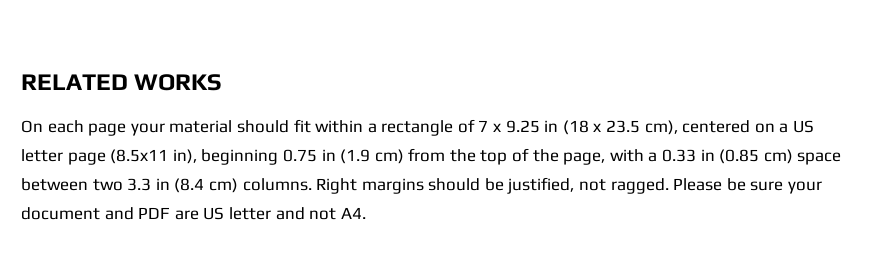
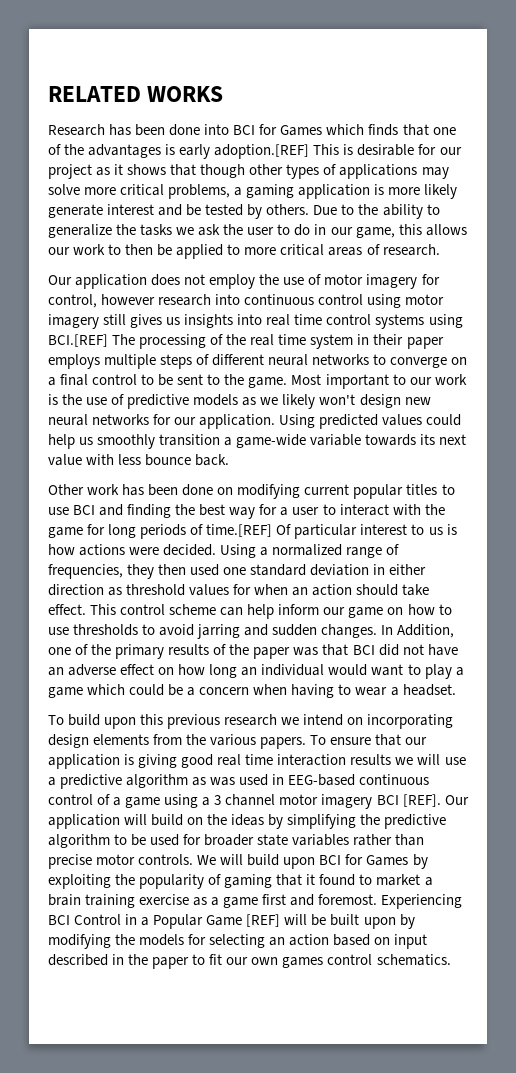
- On each page your material should fit within a rectangle of 7 x 9.25 in (18 x 23.5 cm), centered on a US letter page (8.5x11 in), beginning 0.75 in (1.9 cm) from the top of the page, with a 0.33 in (0.85 cm) space between two 3.3 in (8.4 cm) columns. Right margins should be justified, not ragged. Please be sure your document and PDF are US letter and not A4.
+ Research has been done into BCI for Games which finds that one of the advantages is early adoption.[REF] This is desirable for our project as it shows that though other types of applications may solve more critical problems, a gaming application is more likely generate interest and be tested by others. Due to the ability to generalize the tasks we ask the user to do in our game, this allows our work to then be applied to more critical areas of research.
+ Our application does not employ the use of motor imagery for control, however research into continuous control using motor imagery still gives us insights into real time control systems using BCI.[REF] The processing of the real time system in their paper employs multiple steps of different neural networks to converge on a final control to be sent to the game. Most important to our work is the use of predictive models as we likely won't design new neural networks for our application. Using predicted values could help us smoothly transition a game-wide variable towards its next value with less bounce back.
+ Other work has been done on modifying current popular titles to use BCI and finding the best way for a user to interact with the game for long periods of time.[REF] Of particular interest to us is how actions were decided. Using a normalized range of frequencies, they then used one standard deviation in either direction as threshold values for when an action should take effect. This control scheme can help inform our game on how to use thresholds to avoid jarring and sudden changes. In Addition, one of the primary results of the paper was that BCI did not have an adverse effect on how long an individual would want to play a game which could be a concern when having to wear a headset.
+ To build upon this previous research we intend on incorporating design elements from the various papers. To ensure that our application is giving good real time interaction results we will use a predictive algorithm as was used in EEG-based continuous control of a game using a 3 channel motor imagery BCI [REF]. Our application will build on the ideas by simplifying the predictive algorithm to be used for broader state variables rather than precise motor controls. We will build upon BCI for Games by exploiting the popularity of gaming that it found to market a brain training exercise as a game first and foremost. Experiencing BCI Control in a Popular Game [REF] will be built upon by modifying the models for selecting an action based on input described in the paper to fit our own games control schematics.

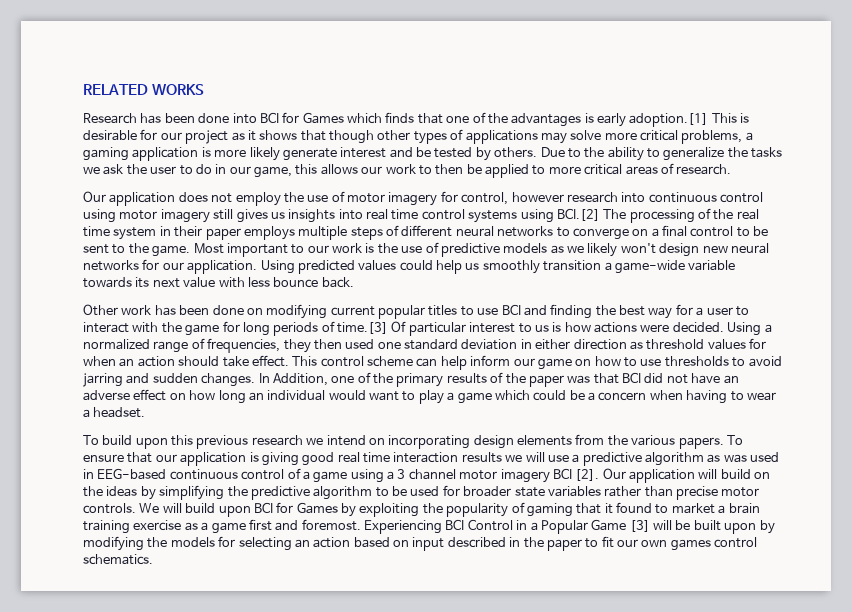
- Research has been done into BCI for Games which finds that one of the advantages is early adoption.[REF] This is desirable for our project as it shows that though other types of applications may solve more critical problems, a gaming application is more likely generate interest and be tested by others.
+ Research has been done into BCI for Games which finds that one of the advantages is early adoption.[1] This is desirable for our project as it shows that though other types of applications may solve more critical problems, a gaming application is more likely generate interest and be tested by others.
- Our application does not employ the use of motor imagery for control, however research into continuous control using motor imagery still gives us insights into real time control systems using BCI.[REF] The processing of the real time system in their paper employs multiple steps of different neural networks to converge on a final control to be sent to the game.
+ Our application does not employ the use of motor imagery for control, however research into continuous control using motor imagery still gives us insights into real time control systems using BCI.[2] The processing of the real time system in their paper employs multiple steps of different neural networks to converge on a final control to be sent to the game.
- Other work has been done on modifying current popular titles to use BCI and finding the best way for a user to interact with the game for long periods of time.[REF] Of particular interest to us is how actions were decided.
+ Other work has been done on modifying current popular titles to use BCI and finding the best way for a user to interact with the game for long periods of time.[3] Of particular interest to us is how actions were decided.
- To ensure that our application is giving good real time interaction results we will use a predictive algorithm as was used in EEG-based continuous control of a game using a 3 channel motor imagery BCI [REF].
+ To ensure that our application is giving good real time interaction results we will use a predictive algorithm as was used in EEG-based continuous control of a game using a 3 channel motor imagery BCI [2].
- Experiencing BCI Control in a Popular Game [REF] will be built upon by modifying the models for selecting an action based on input described in the paper to fit our own games control schematics.
+ Experiencing BCI Control in a Popular Game [3] will be built upon by modifying the models for selecting an action based on input described in the paper to fit our own games control schematics.

